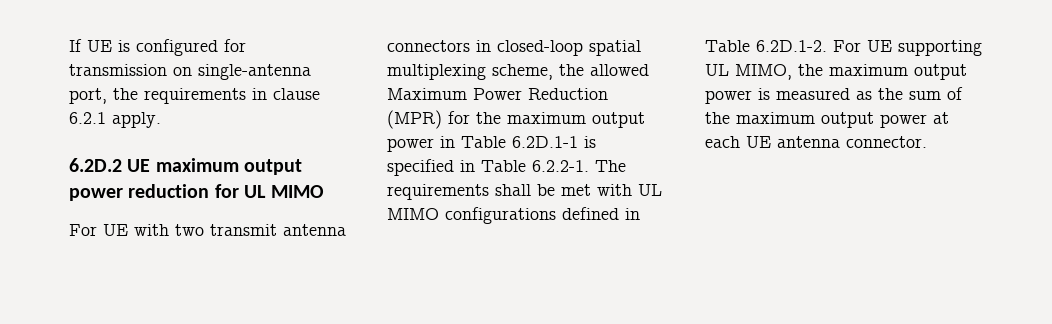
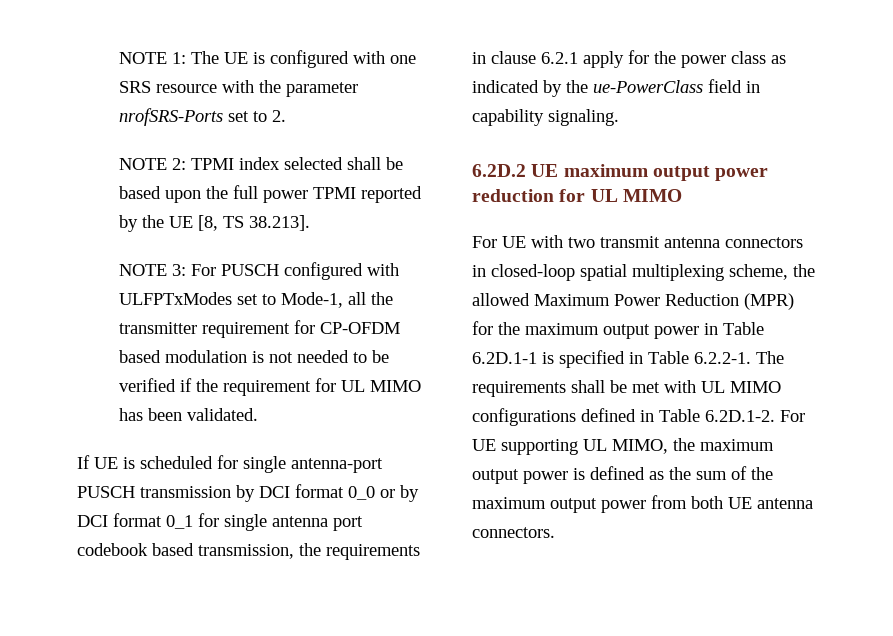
- If UE is configured for transmission on single-antenna port, the requirements in clause 6.2.1 apply.
+ NOTE 1: The UE is configured with one SRS resource with the parameter nrofSRS-Ports set to 2.
+ NOTE 2: TPMI index selected shall be based upon the full power TPMI reported by the UE [8, TS 38.213].
+ NOTE 3: For PUSCH configured with ULFPTxModes set to Mode-1, all the transmitter requirement for CP-OFDM based modulation is not needed to be verified if the requirement for UL MIMO has been validated.
+ If UE is scheduled for single antenna-port PUSCH transmission by DCI format 0_0 or by DCI format 0_1 for single antenna port codebook based transmission, the requirements in clause 6.2.1 apply for the power class as indicated by the ue-PowerClass field in capability signaling.
- For UE with two transmit antenna connectors in closed-loop spatial multiplexing scheme, the allowed Maximum Power Reduction (MPR) for the maximum output power in Table 6.2D.1-1 is specified in Table 6.2.2-1. The requirements shall be met with UL MIMO configurations defined in Table 6.2D.1-2. For UE supporting UL MIMO, the maximum output power is measured as the sum of the maximum output power at each UE antenna connector.
+ For UE with two transmit antenna connectors in closed-loop spatial multiplexing scheme, the allowed Maximum Power Reduction (MPR) for the maximum output power in Table 6.2D.1-1 is specified in Table 6.2.2-1. The requirements shall be met with UL MIMO configurations defined in Table 6.2D.1-2. For UE supporting UL MIMO, the maximum output power is defined as the sum of the maximum output power from both UE antenna connectors.

